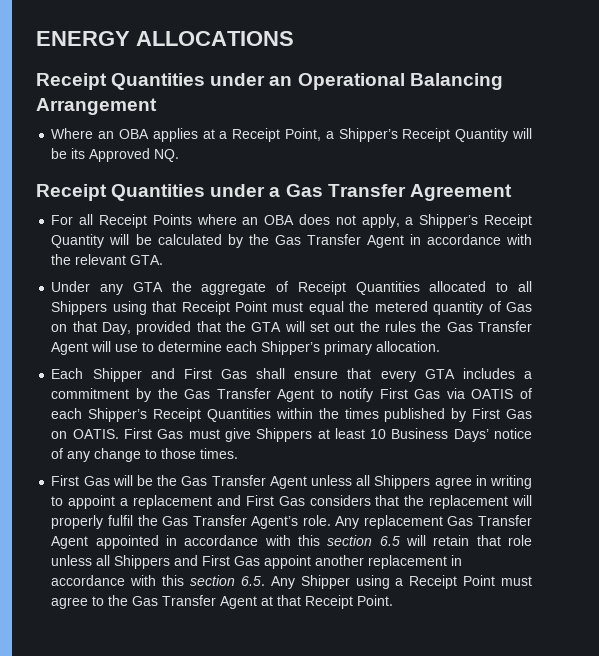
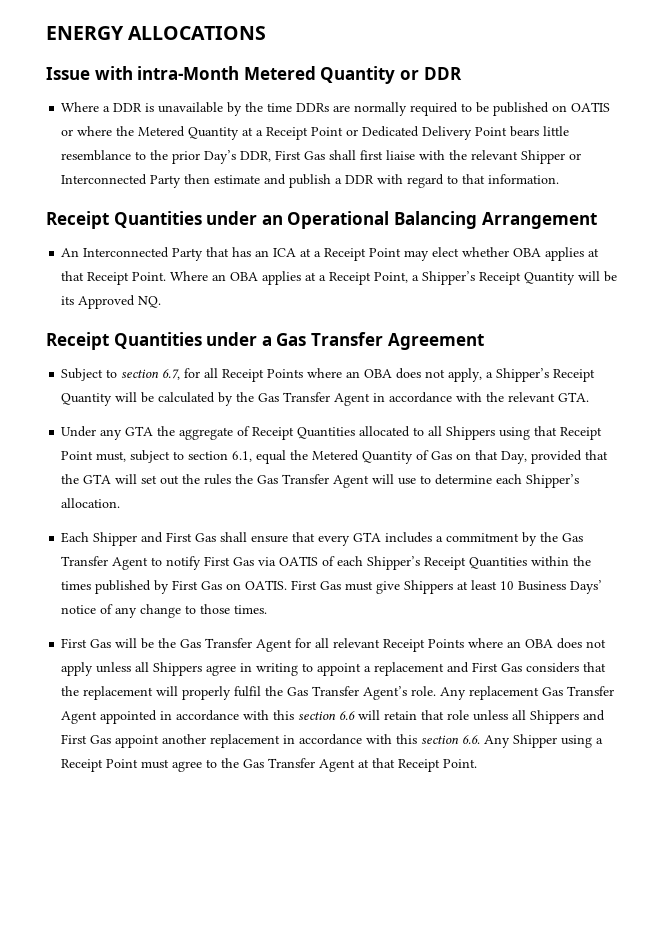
+ Issue with intra-Month Metered Quantity or DDR
+ Where a DDR is unavailable by the time DDRs are normally required to be published on OATIS or where the Metered Quantity at a Receipt Point or Dedicated Delivery Point bears little resemblance to the prior Day’s DDR, First Gas shall first liaise with the relevant Shipper or Interconnected Party then estimate and publish a DDR with regard to that information.
+ An Interconnected Party that has an ICA at a Receipt Point may elect whether OBA applies at that Receipt Point.
- For all Receipt Points where an OBA does not apply, a Shipper’s Receipt Quantity will be calculated by the Gas Transfer Agent in accordance with the relevant GTA.
+ Subject to section 6.7, for all Receipt Points where an OBA does not apply, a Shipper’s Receipt Quantity will be calculated by the Gas Transfer Agent in accordance with the relevant GTA.
- Under any GTA the aggregate of Receipt Quantities allocated to all Shippers using that Receipt Point must equal the metered quantity of Gas on that Day, provided that the GTA will set out the rules the Gas Transfer Agent will use to determine each Shipper’s primary allocation.
+ Under any GTA the aggregate of Receipt Quantities allocated to all Shippers using that Receipt Point must, subject to section 6.1, equal the Metered Quantity of Gas on that Day, provided that the GTA will set out the rules the Gas Transfer Agent will use to determine each Shipper’s allocation.
- First Gas will be the Gas Transfer Agent unless all Shippers agree in writing to appoint a replacement and First Gas considers that the replacement will properly fulfil the Gas Transfer Agent’s role.
+ First Gas will be the Gas Transfer Agent for all relevant Receipt Points where an OBA does not apply unless all Shippers agree in writing to appoint a replacement and First Gas considers that the replacement will properly fulfil the Gas Transfer Agent’s role.
- Any replacement Gas Transfer Agent appointed in accordance with this section 6.5 will retain that role unless all Shippers and First Gas appoint another replacement in accordance with this section 6.5. Any Shipper using a Receipt Point must agree to the Gas Transfer Agent at that Receipt Point.
+ Any replacement Gas Transfer Agent appointed in accordance with this section 6.6 will retain that role unless all Shippers and First Gas appoint another replacement in accordance with this section 6.6. Any Shipper using a Receipt Point must agree to the Gas Transfer Agent at that Receipt Point.

